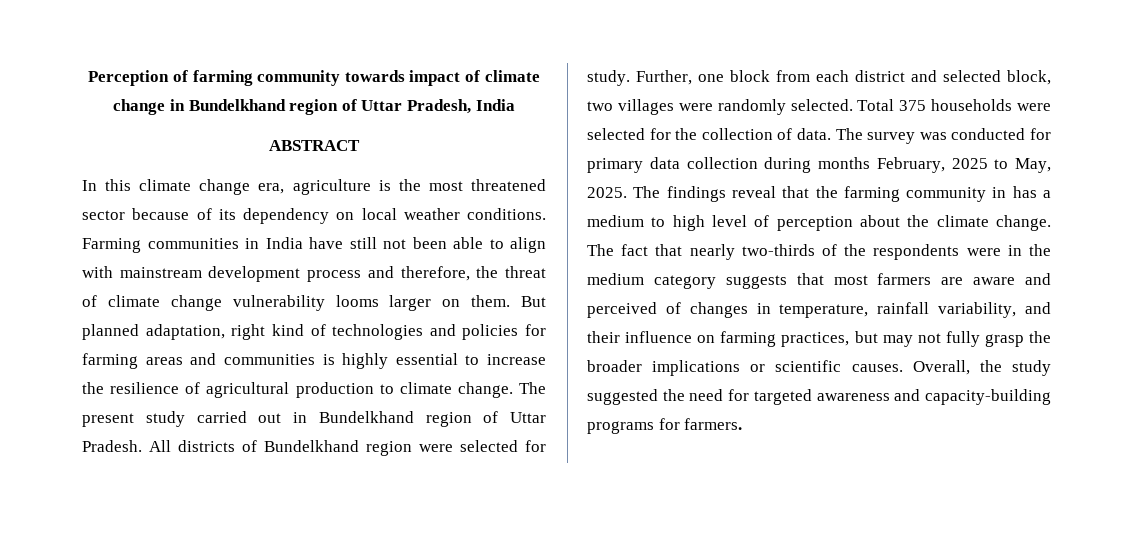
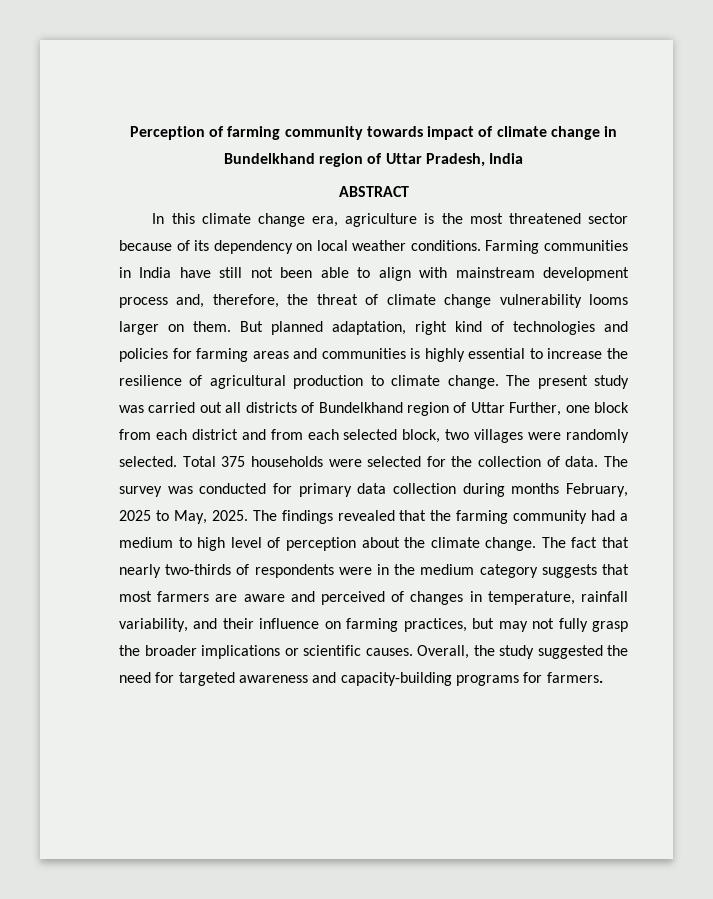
- Farming communities in India have still not been able to align with mainstream development process and therefore, the threat of climate change vulnerability looms larger on them.
+ Farming communities in India have still not been able to align with mainstream development process and, therefore, the threat of climate change vulnerability looms larger on them.
- The present study carried out in Bundelkhand region of Uttar Pradesh. All districts of Bundelkhand region were selected for study. Further, one block from each district and selected block, two villages were randomly selected.
+ The present study was carried out all districts of Bundelkhand region of Uttar Further, one block from each district and from each selected block, two villages were randomly selected.
- The findings reveal that the farming community in has a medium to high level of perception about the climate change.
+ The findings revealed that the farming community had a medium to high level of perception about the climate change.
- The fact that nearly two-thirds of the respondents were in the medium category suggests that most farmers are aware and perceived of changes in temperature, rainfall variability, and their influence on farming practices, but may not fully grasp the broader implications or scientific causes.
+ The fact that nearly two-thirds of respondents were in the medium category suggests that most farmers are aware and perceived of changes in temperature, rainfall variability, and their influence on farming practices, but may not fully grasp the broader implications or scientific causes.

